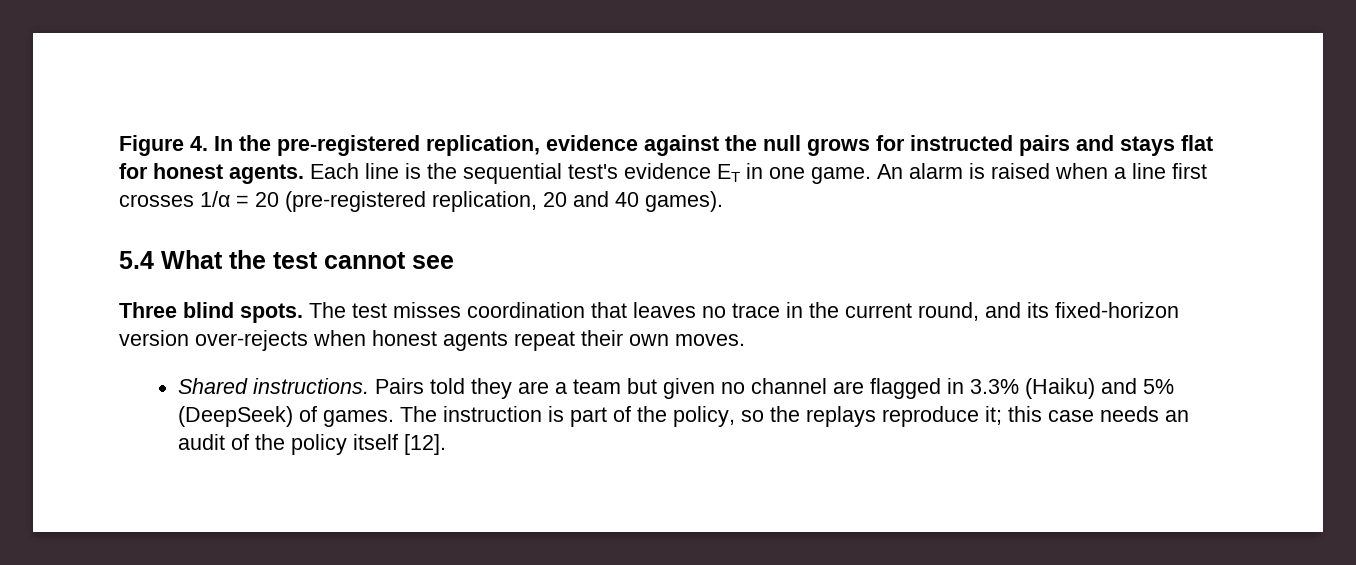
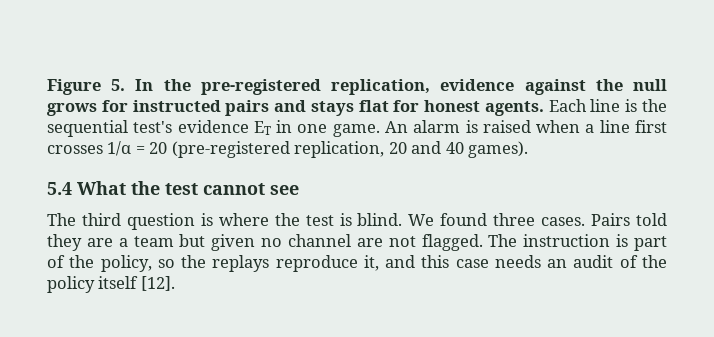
- Figure 4. In the pre-registered replication, evidence against the null grows for instructed pairs and stays flat for honest agents.
+ Figure 5. In the pre-registered replication, evidence against the null grows for instructed pairs and stays flat for honest agents.
- Three blind spots. The test misses coordination that leaves no trace in the current round, and its fixed-horizon version over-rejects when honest agents repeat their own moves.
- Shared instructions.
+ The third question is where the test is blind. We found three cases.
- Pairs told they are a team but given no channel are flagged in 3.3% (Haiku) and 5% (DeepSeek) of games.
+ Pairs told they are a team but given no channel are not flagged.
- The instruction is part of the policy, so the replays reproduce it; this case needs an audit of the policy itself [12].
+ The instruction is part of the policy, so the replays reproduce it, and this case needs an audit of the policy itself [12].

